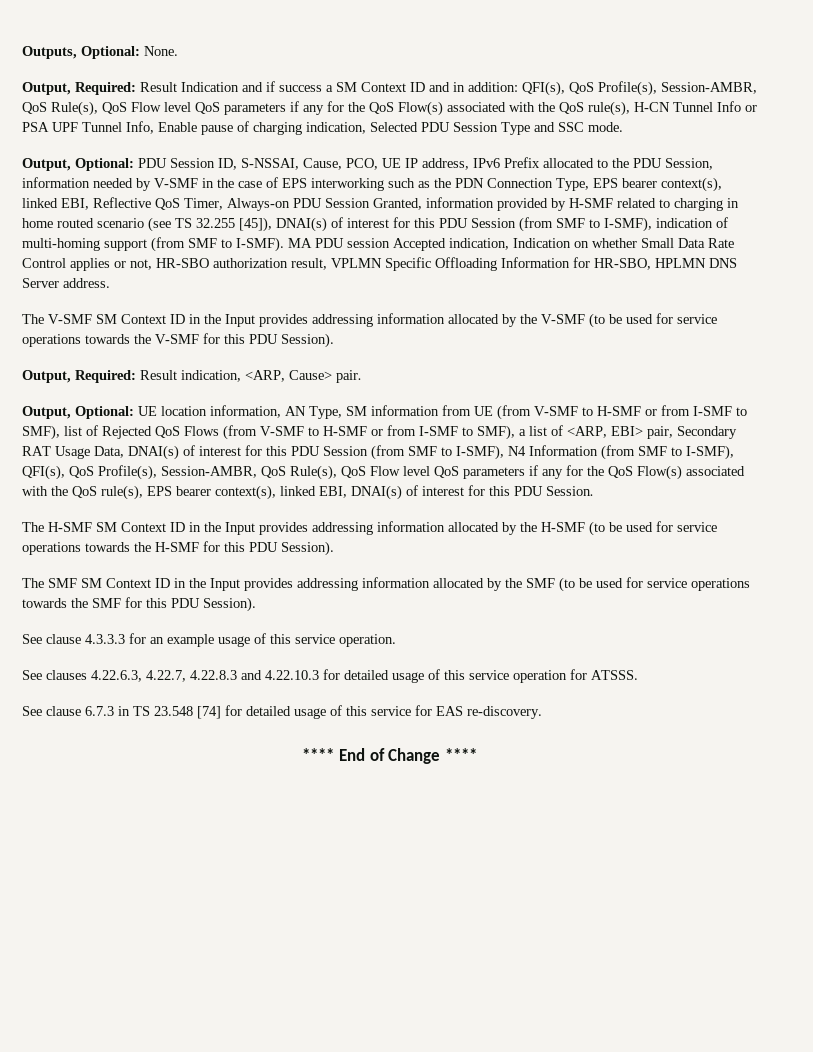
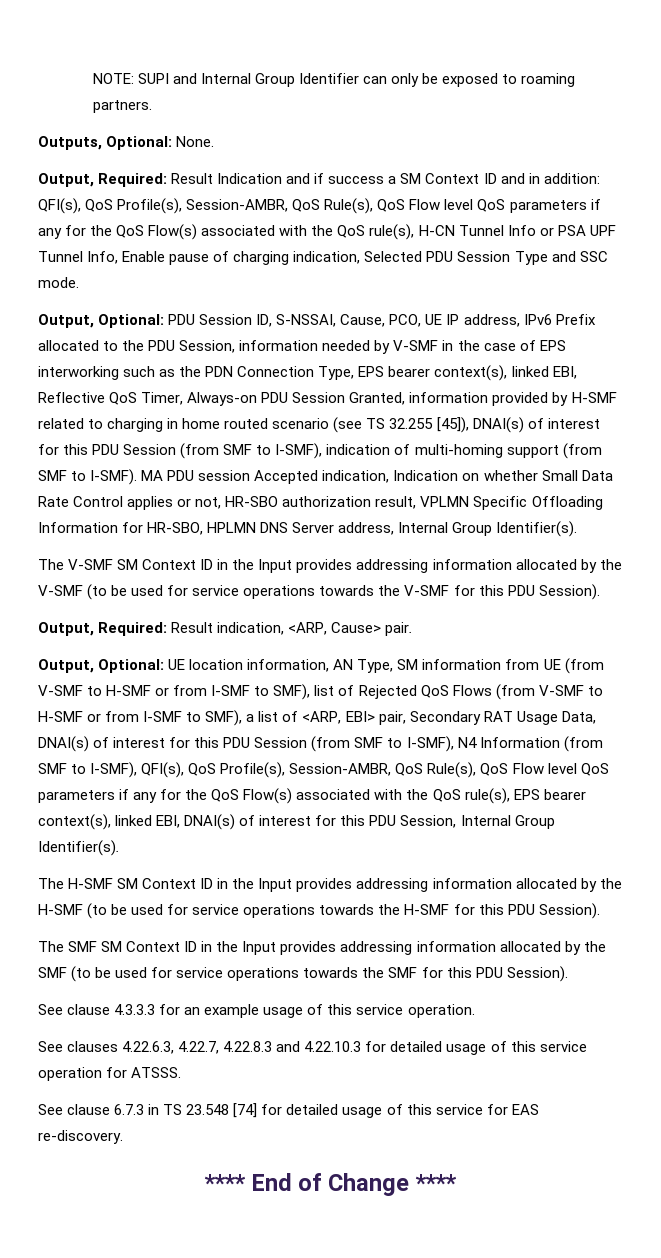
+ NOTE: SUPI and Internal Group Identifier can only be exposed to roaming partners.
- MA PDU session Accepted indication, Indication on whether Small Data Rate Control applies or not, HR-SBO authorization result, VPLMN Specific Offloading Information for HR-SBO, HPLMN DNS Server address.
+ MA PDU session Accepted indication, Indication on whether Small Data Rate Control applies or not, HR-SBO authorization result, VPLMN Specific Offloading Information for HR-SBO, HPLMN DNS Server address, Internal Group Identifier(s).
- UE location information, AN Type, SM information from UE (from V-SMF to H-SMF or from I-SMF to SMF), list of Rejected QoS Flows (from V-SMF to H-SMF or from I-SMF to SMF), a list of <ARP, EBI> pair, Secondary RAT Usage Data, DNAI(s) of interest for this PDU Session (from SMF to I-SMF), N4 Information (from SMF to I-SMF), QFI(s), QoS Profile(s), Session-AMBR, QoS Rule(s), QoS Flow level QoS parameters if any for the QoS Flow(s) associated with the QoS rule(s), EPS bearer context(s), linked EBI, DNAI(s) of interest for this PDU Session.
+ UE location information, AN Type, SM information from UE (from V-SMF to H-SMF or from I-SMF to SMF), list of Rejected QoS Flows (from V-SMF to H-SMF or from I-SMF to SMF), a list of <ARP, EBI> pair, Secondary RAT Usage Data, DNAI(s) of interest for this PDU Session (from SMF to I-SMF), N4 Information (from SMF to I-SMF), QFI(s), QoS Profile(s), Session-AMBR, QoS Rule(s), QoS Flow level QoS parameters if any for the QoS Flow(s) associated with the QoS rule(s), EPS bearer context(s), linked EBI, DNAI(s) of interest for this PDU Session, Internal Group Identifier(s).

